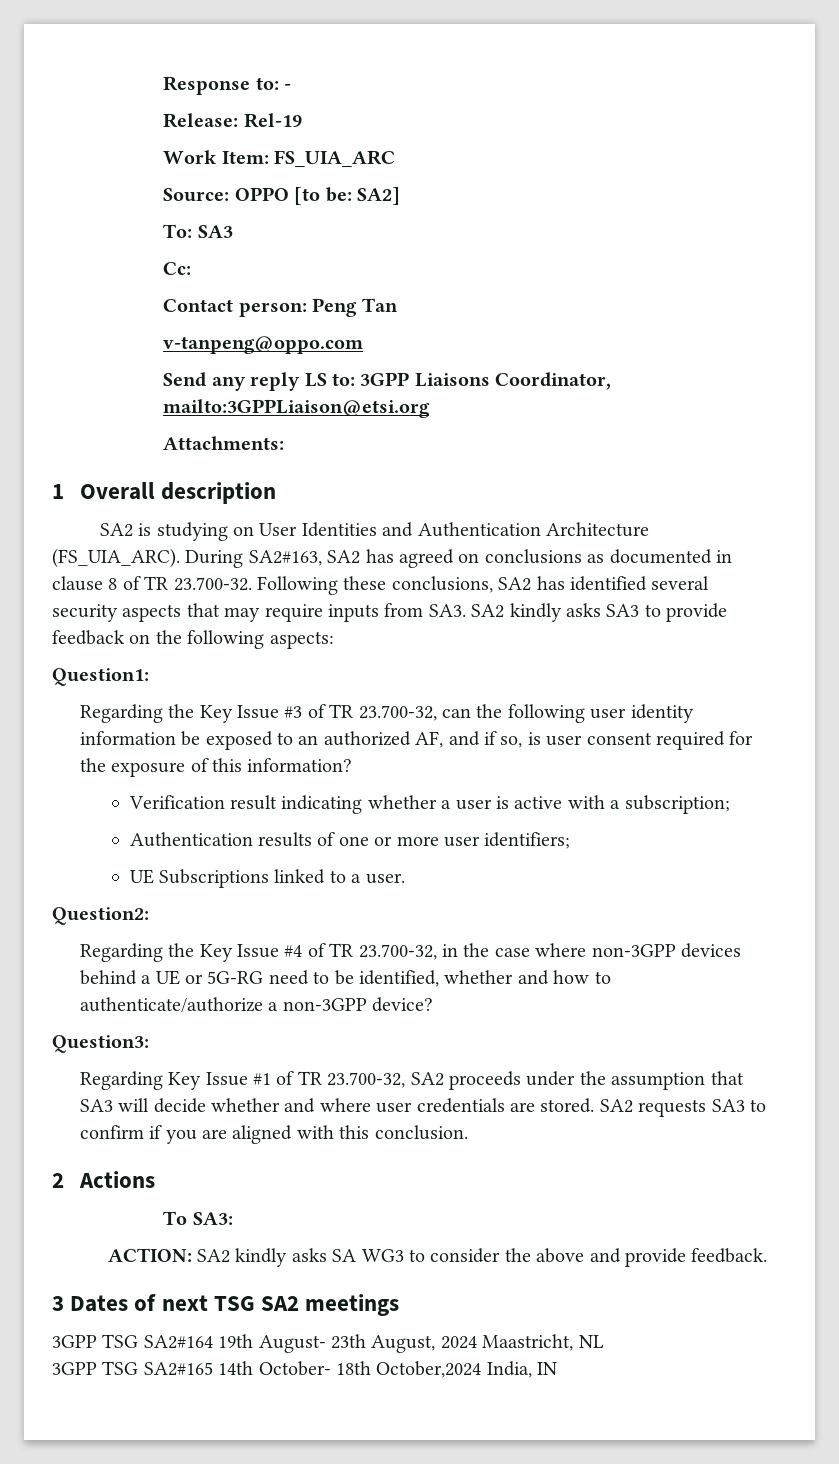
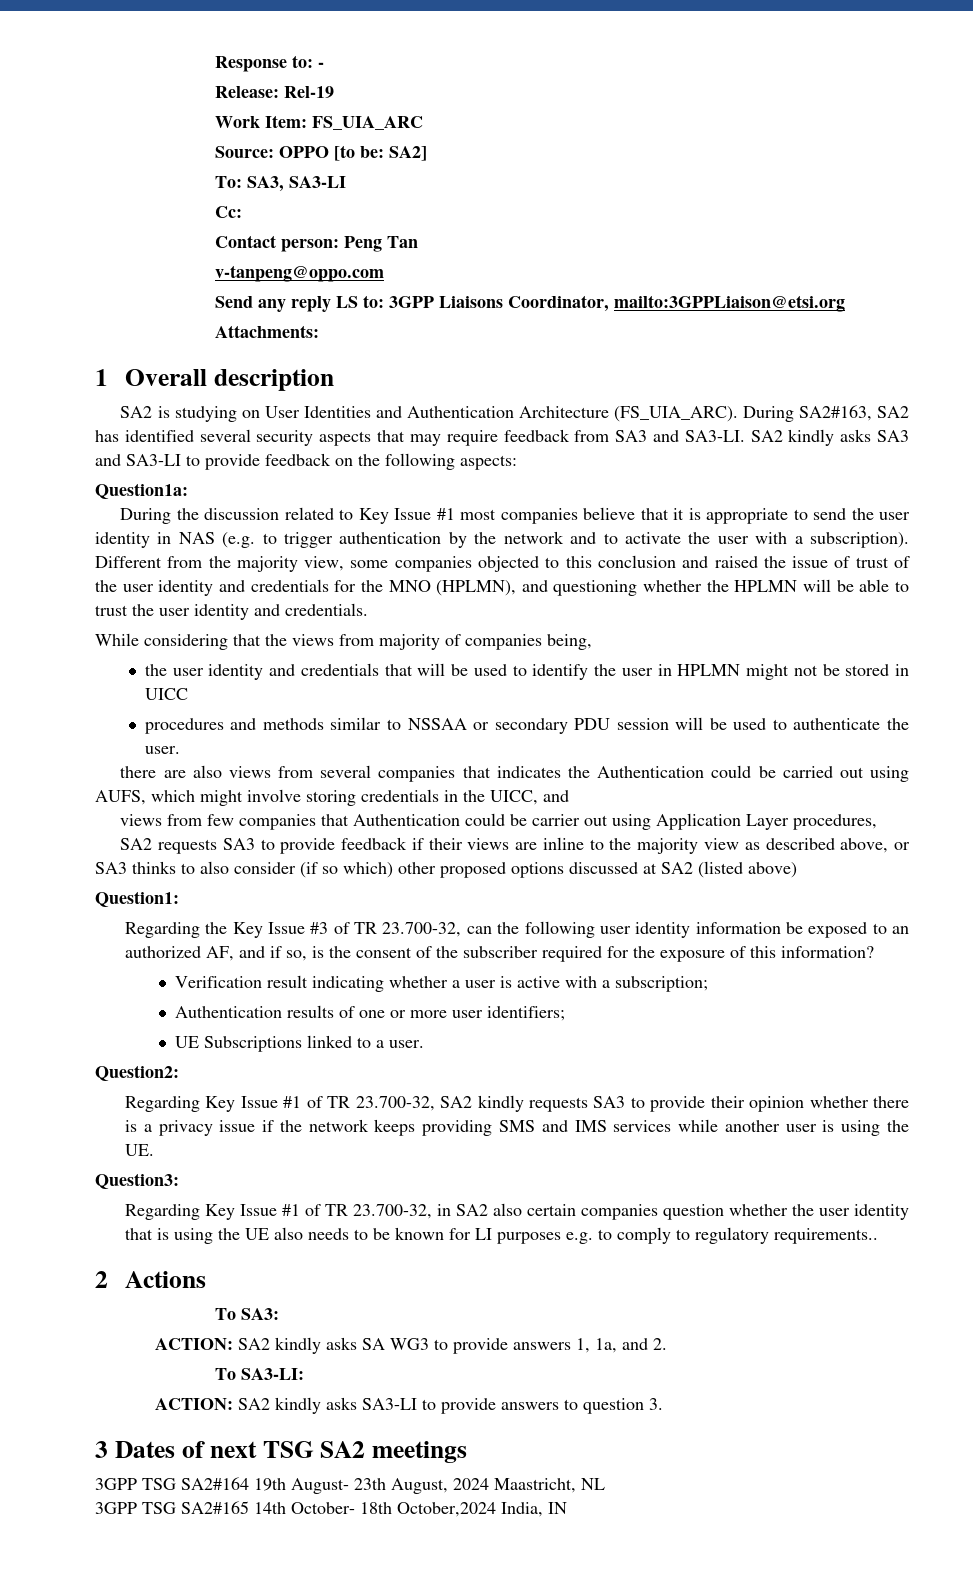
- To: SA3
+ To: SA3, SA3-LI
- During SA2#163, SA2 has agreed on conclusions as documented in clause 8 of TR 23.700-32. Following these conclusions, SA2 has identified several security aspects that may require inputs from SA3. SA2 kindly asks SA3 to provide feedback on the following aspects:
+ During SA2#163, SA2 has identified several security aspects that may require feedback from SA3 and SA3-LI. SA2 kindly asks SA3 and SA3-LI to provide feedback on the following aspects:
+ Question1a:
+ During the discussion related to Key Issue #1 most companies believe that it is appropriate to send the user identity in NAS (e.g. to trigger authentication by the network and to activate the user with a subscription). Different from the majority view, some companies objected to this conclusion and raised the issue of trust of the user identity and credentials for the MNO (HPLMN), and questioning whether the HPLMN will be able to trust the user identity and credentials.
+ While considering that the views from majority of companies being,
+ the user identity and credentials that will be used to identify the user in HPLMN might not be stored in UICC
+ procedures and methods similar to NSSAA or secondary PDU session will be used to authenticate the user.
+ there are also views from several companies that indicates the Authentication could be carried out using AUFS, which might involve storing credentials in the UICC, and
+ views from few companies that Authentication could be carrier out using Application Layer procedures,
+ SA2 requests SA3 to provide feedback if their views are inline to the majority view as described above, or SA3 thinks to also consider (if so which) other proposed options discussed at SA2 (listed above)
- Regarding the Key Issue #3 of TR 23.700-32, can the following user identity information be exposed to an authorized AF, and if so, is user consent required for the exposure of this information?
+ Regarding the Key Issue #3 of TR 23.700-32, can the following user identity information be exposed to an authorized AF, and if so, is the consent of the subscriber required for the exposure of this information?
- Regarding the Key Issue #4 of TR 23.700-32, in the case where non-3GPP devices behind a UE or 5G-RG need to be identified, whether and how to authenticate/authorize a non-3GPP device?
+ Regarding Key Issue #1 of TR 23.700-32, SA2 kindly requests SA3 to provide their opinion whether there is a privacy issue if the network keeps providing SMS and IMS services while another user is using the UE.
- Regarding Key Issue #1 of TR 23.700-32, SA2 proceeds under the assumption that SA3 will decide whether and where user credentials are stored. SA2 requests SA3 to confirm if you are aligned with this conclusion.
+ Regarding Key Issue #1 of TR 23.700-32, in SA2 also certain companies question whether the user identity that is using the UE also needs to be known for LI purposes e.g. to comply to regulatory requirements..
- ACTION: SA2 kindly asks SA WG3 to consider the above and provide feedback.
+ ACTION: SA2 kindly asks SA WG3 to provide answers 1, 1a, and 2.
+ To SA3-LI:
+ ACTION: SA2 kindly asks SA3-LI to provide answers to question 3.

